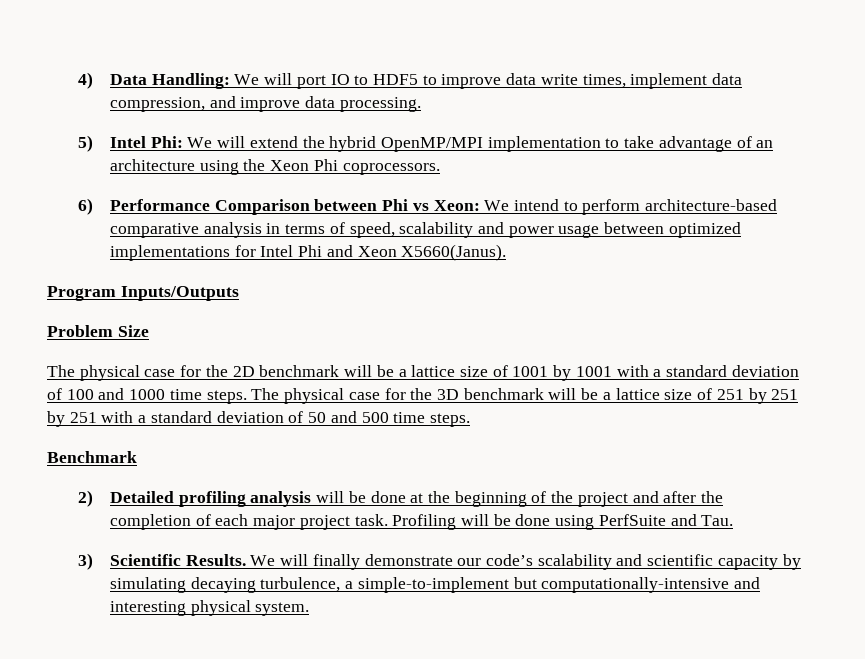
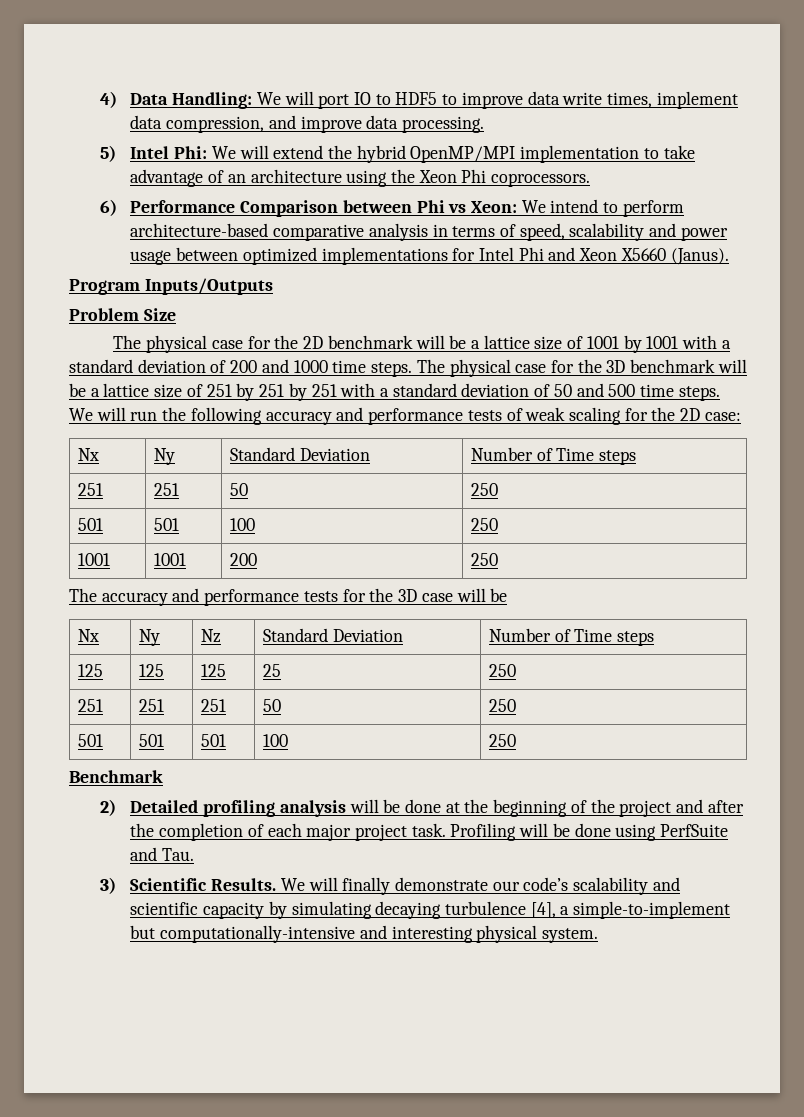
- 6) Performance Comparison between Phi vs Xeon: We intend to perform architecture-based comparative analysis in terms of speed, scalability and power usage between optimized implementations for Intel Phi and Xeon X5660(Janus).
+ 6) Performance Comparison between Phi vs Xeon: We intend to perform architecture-based comparative analysis in terms of speed, scalability and power usage between optimized implementations for Intel Phi and Xeon X5660 (Janus).
- The physical case for the 2D benchmark will be a lattice size of 1001 by 1001 with a standard deviation of 100 and 1000 time steps.
+ The physical case for the 2D benchmark will be a lattice size of 1001 by 1001 with a standard deviation of 200 and 1000 time steps.
+ We will run the following accuracy and performance tests of weak scaling for the 2D case:
+ Nx | Ny | Standard Deviation | Number of Time steps
+ 251 | 251 | 50 | 250
+ 501 | 501 | 100 | 250
+ 1001 | 1001 | 200 | 250
+ The accuracy and performance tests for the 3D case will be
+ Nx | Ny | Nz | Standard Deviation | Number of Time steps
+ 125 | 125 | 125 | 25 | 250
+ 251 | 251 | 251 | 50 | 250
+ 501 | 501 | 501 | 100 | 250
- We will finally demonstrate our code’s scalability and scientific capacity by simulating decaying turbulence, a simple-to-implement but computationally-intensive and interesting physical system.
+ We will finally demonstrate our code’s scalability and scientific capacity by simulating decaying turbulence [4], a simple-to-implement but computationally-intensive and interesting physical system.

